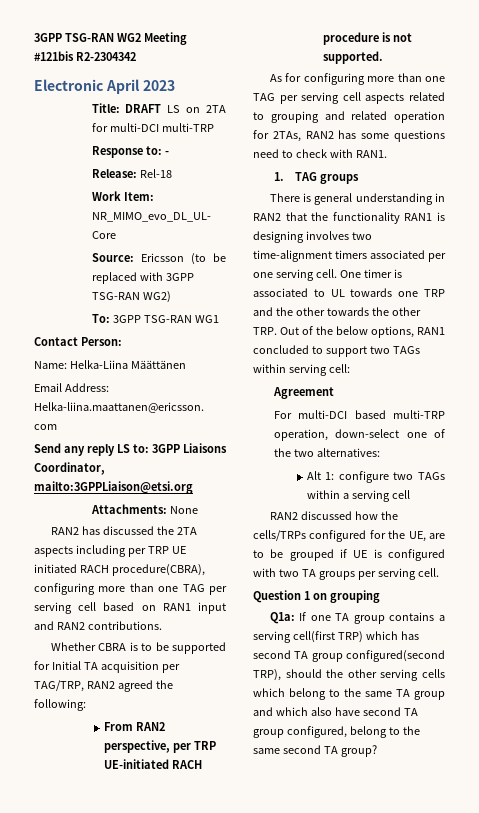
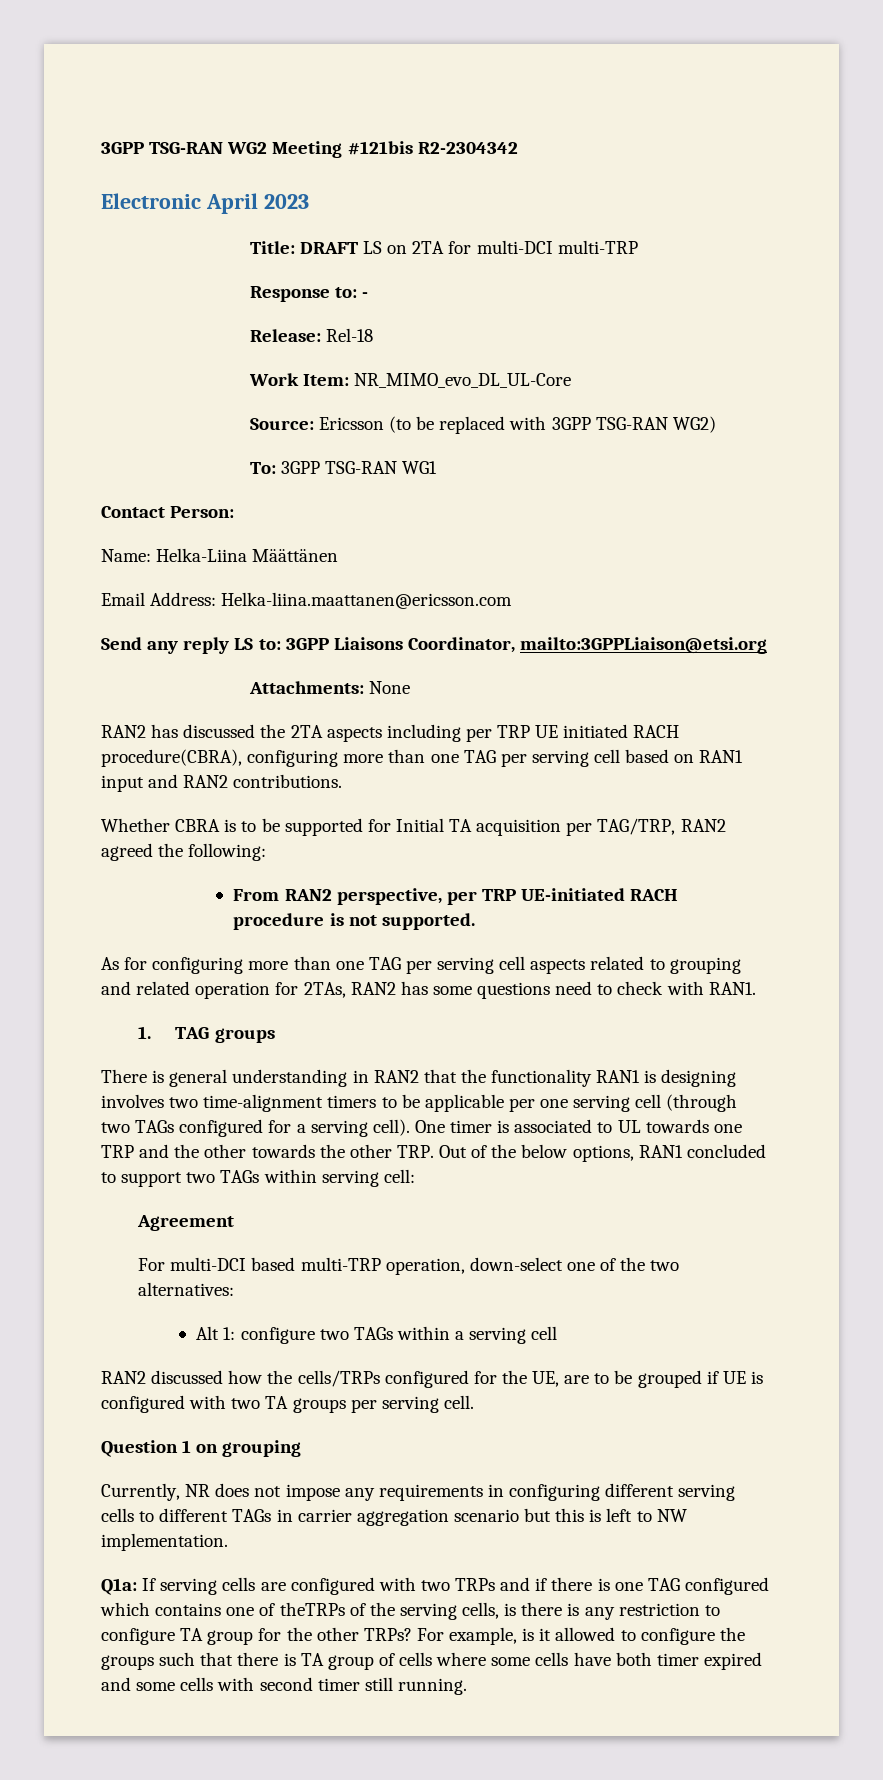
- There is general understanding in RAN2 that the functionality RAN1 is designing involves two time-alignment timers associated per one serving cell.
+ There is general understanding in RAN2 that the functionality RAN1 is designing involves two time-alignment timers to be applicable per one serving cell (through two TAGs configured for a serving cell).
- Q1a: If one TA group contains a serving cell(first TRP) which has second TA group configured(second TRP), should the other serving cells which belong to the same TA group and which also have second TA group configured, belong to the same second TA group?
+ Currently, NR does not impose any requirements in configuring different serving cells to different TAGs in carrier aggregation scenario but this is left to NW implementation.
+ Q1a: If serving cells are configured with two TRPs and if there is one TAG configured which contains one of theTRPs of the serving cells, is there is any restriction to configure TA group for the other TRPs? For example, is it allowed to configure the groups such that there is TA group of cells where some cells have both timer expired and some cells with second timer still running.

